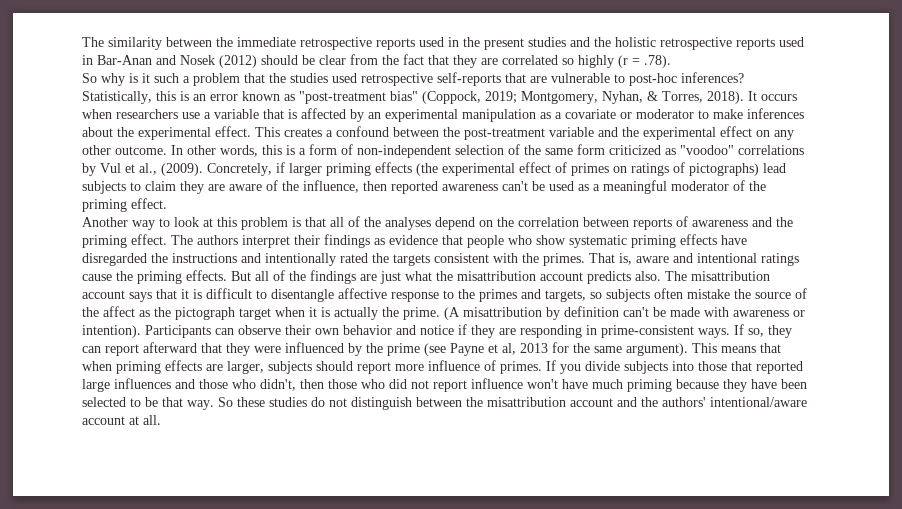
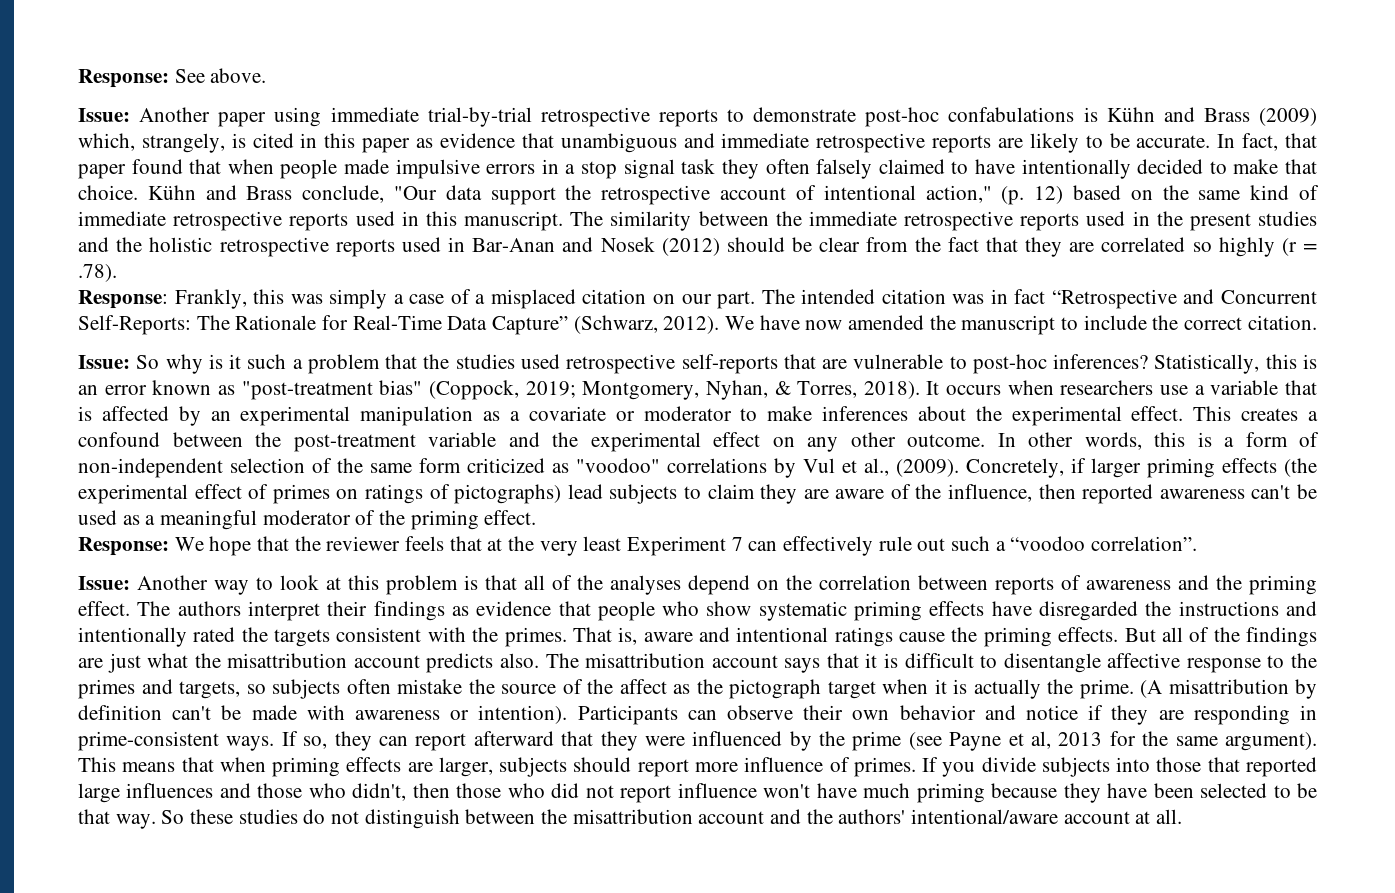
+ Response: See above.
+ Issue: Another paper using immediate trial-by-trial retrospective reports to demonstrate post-hoc confabulations is Kühn and Brass (2009) which, strangely, is cited in this paper as evidence that unambiguous and immediate retrospective reports are likely to be accurate. In fact, that paper found that when people made impulsive errors in a stop signal task they often falsely claimed to have intentionally decided to make that choice. Kühn and Brass conclude, "Our data support the retrospective account of intentional action," (p. 12) based on the same kind of immediate retrospective reports used in this manuscript.
- So why is it such a problem that the studies used retrospective self-reports that are vulnerable to post-hoc inferences?
+ Response: Frankly, this was simply a case of a misplaced citation on our part. The intended citation was in fact “Retrospective and Concurrent Self-Reports: The Rationale for Real-Time Data Capture” (Schwarz, 2012). We have now amended the manuscript to include the correct citation.
+ Issue: So why is it such a problem that the studies used retrospective self-reports that are vulnerable to post-hoc inferences?
- Another way to look at this problem is that all of the analyses depend on the correlation between reports of awareness and the priming effect.
+ Response: We hope that the reviewer feels that at the very least Experiment 7 can effectively rule out such a “voodoo correlation”.
+ Issue: Another way to look at this problem is that all of the analyses depend on the correlation between reports of awareness and the priming effect.

